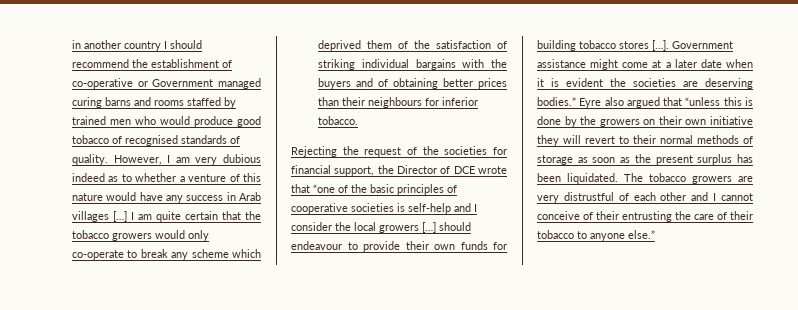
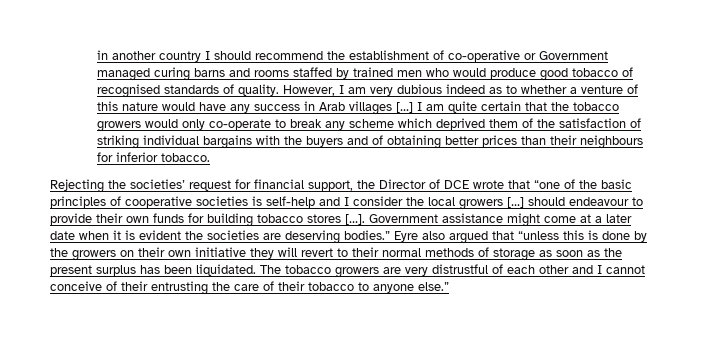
- Rejecting the request of the societies for financial support, the Director of DCE wrote that “one of the basic principles of cooperative societies is self-help and I consider the local growers […] should endeavour to provide their own funds for building tobacco stores […].
+ Rejecting the societies’ request for financial support, the Director of DCE wrote that “one of the basic principles of cooperative societies is self-help and I consider the local growers […] should endeavour to provide their own funds for building tobacco stores […].

